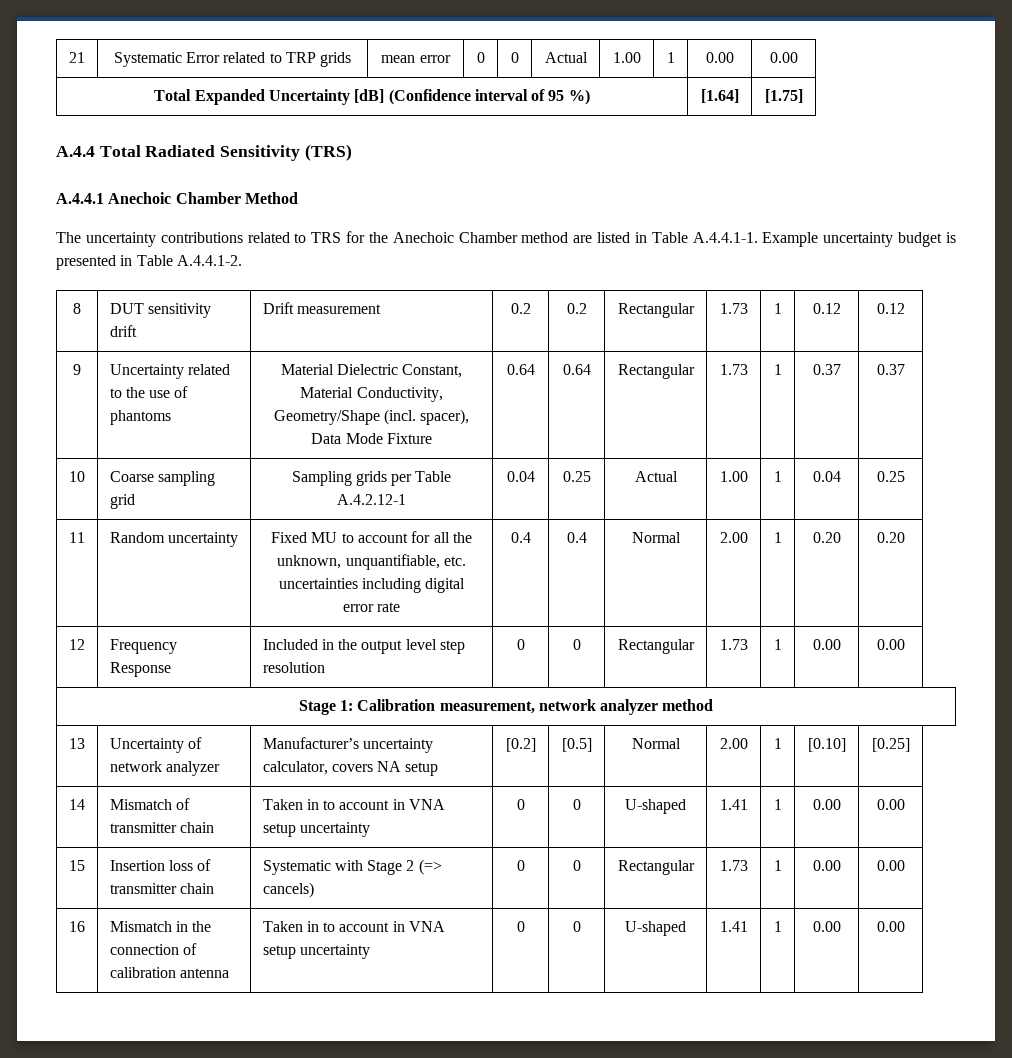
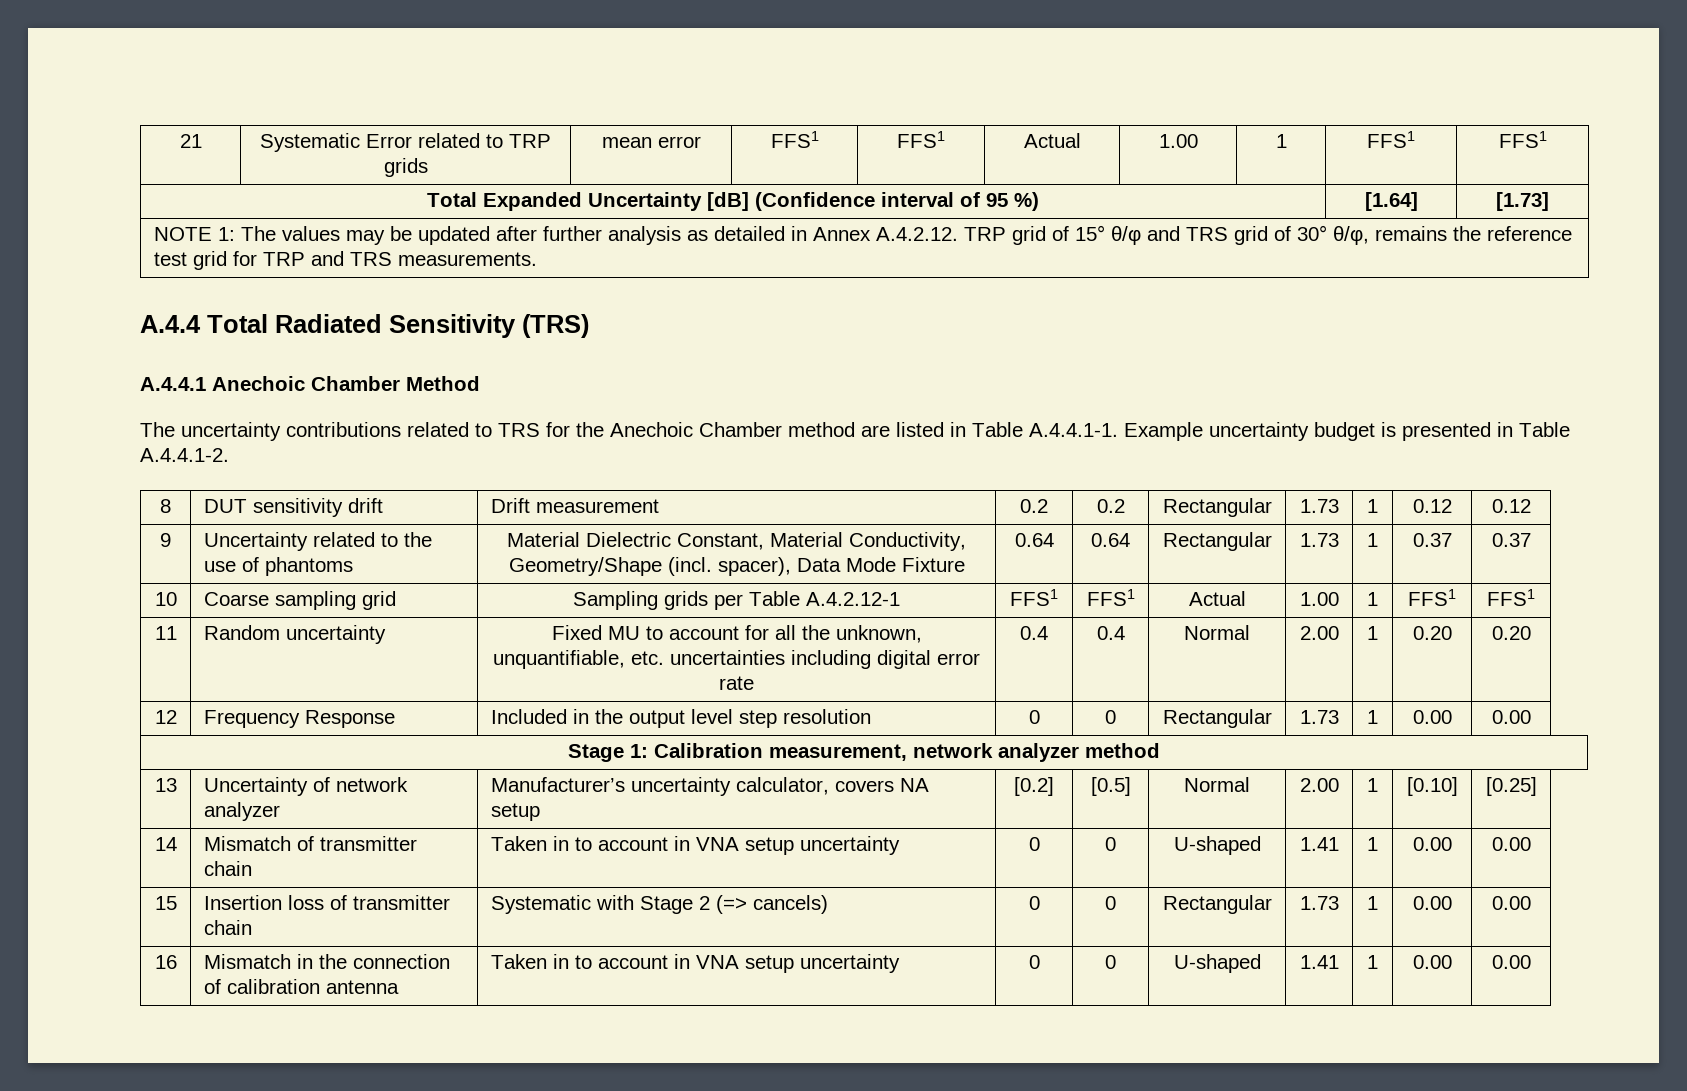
- 21 | Systematic Error related to TRP grids | mean error | 0 | 0 | Actual | 1.00 | 1 | 0.00 | 0.00
+ 21 | Systematic Error related to TRP grids | mean error | FFS1 | FFS1 | Actual | 1.00 | 1 | FFS1 | FFS1
- Total Expanded Uncertainty [dB] (Confidence interval of 95 %) | [1.64] | [1.75]
+ Total Expanded Uncertainty [dB] (Confidence interval of 95 %) | [1.64] | [1.73]
+ NOTE 1: The values may be updated after further analysis as detailed in Annex A.4.2.12. TRP grid of 15° θ/φ and TRS grid of 30° θ/φ, remains the reference test grid for TRP and TRS measurements.
- 10 | Coarse sampling grid | Sampling grids per Table A.4.2.12-1 | 0.04 | 0.25 | Actual | 1.00 | 1 | 0.04 | 0.25
+ 10 | Coarse sampling grid | Sampling grids per Table A.4.2.12-1 | FFS1 | FFS1 | Actual | 1.00 | 1 | FFS1 | FFS1

